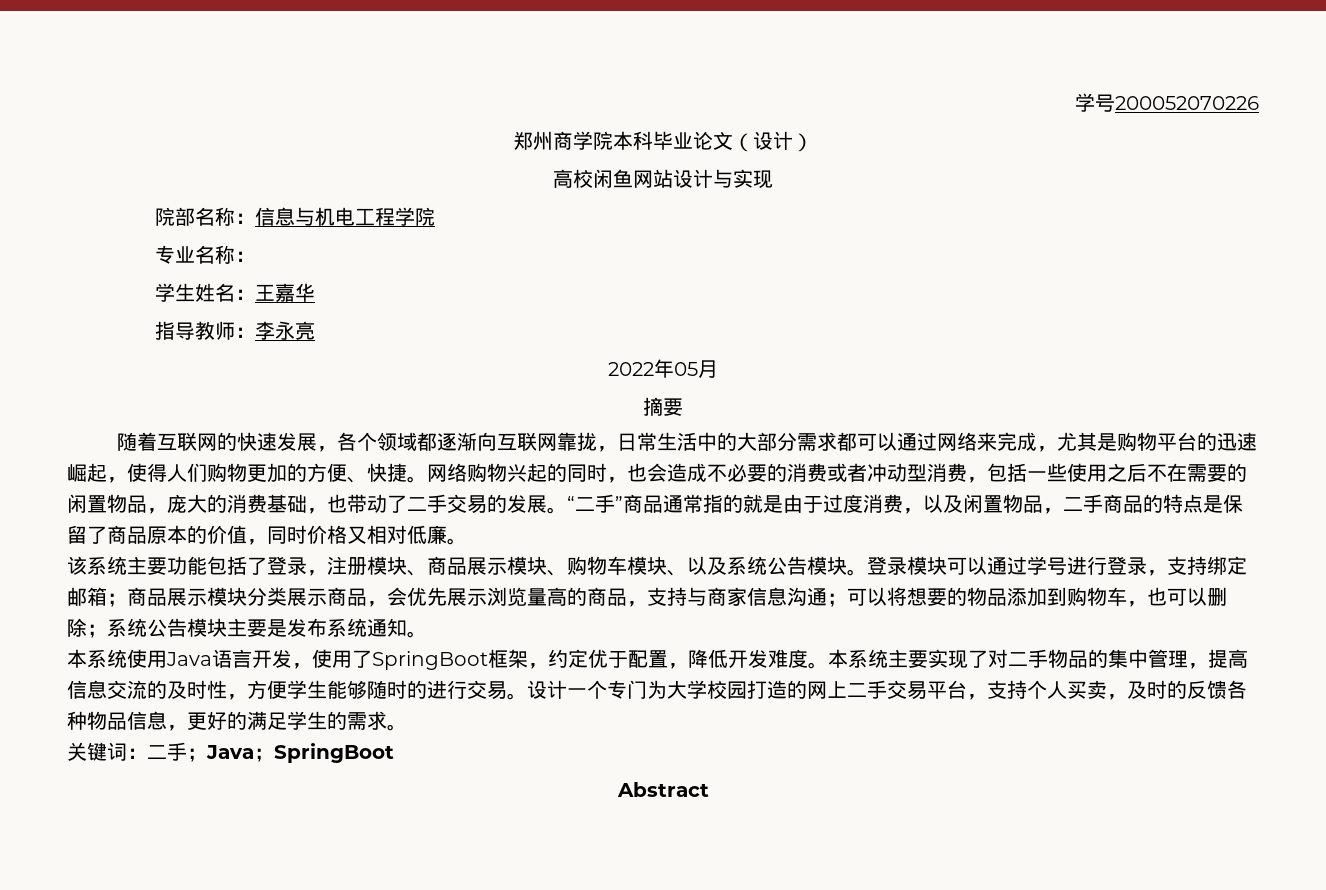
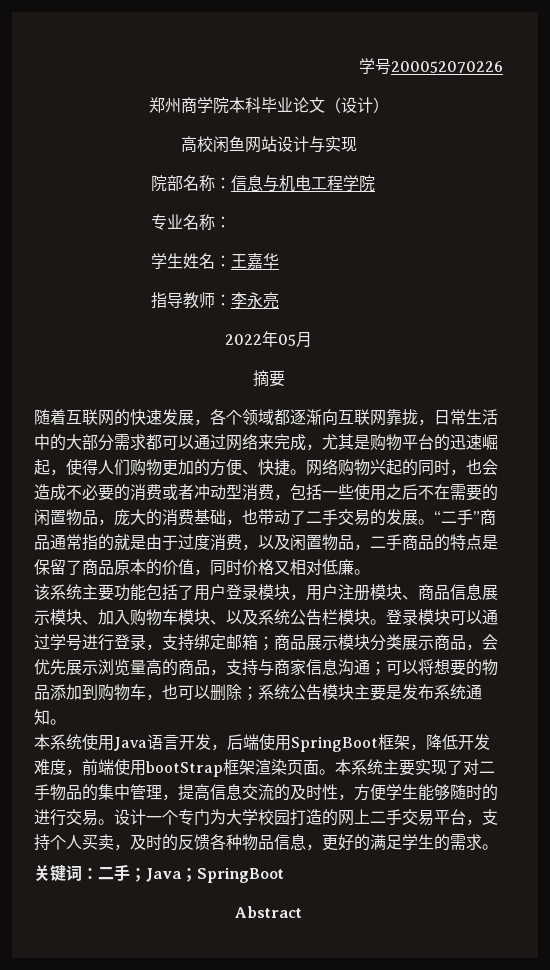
- 该系统主要功能包括了登录，注册模块、商品展示模块、购物车模块、以及系统公告模块。
+ 该系统主要功能包括了用户登录模块，用户注册模块、商品信息展示模块、加入购物车模块、以及系统公告栏模块。
- 本系统使用Java语言开发，使用了SpringBoot框架，约定优于配置，降低开发难度。
+ 本系统使用Java语言开发，后端使用SpringBoot框架，降低开发难度，前端使用bootStrap框架渲染页面。

